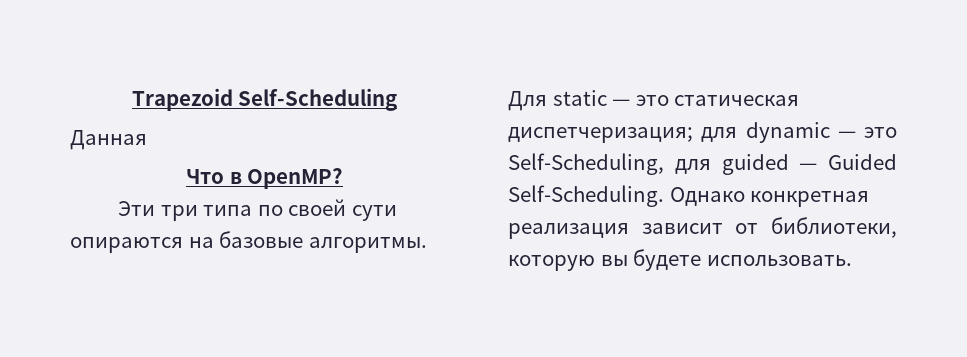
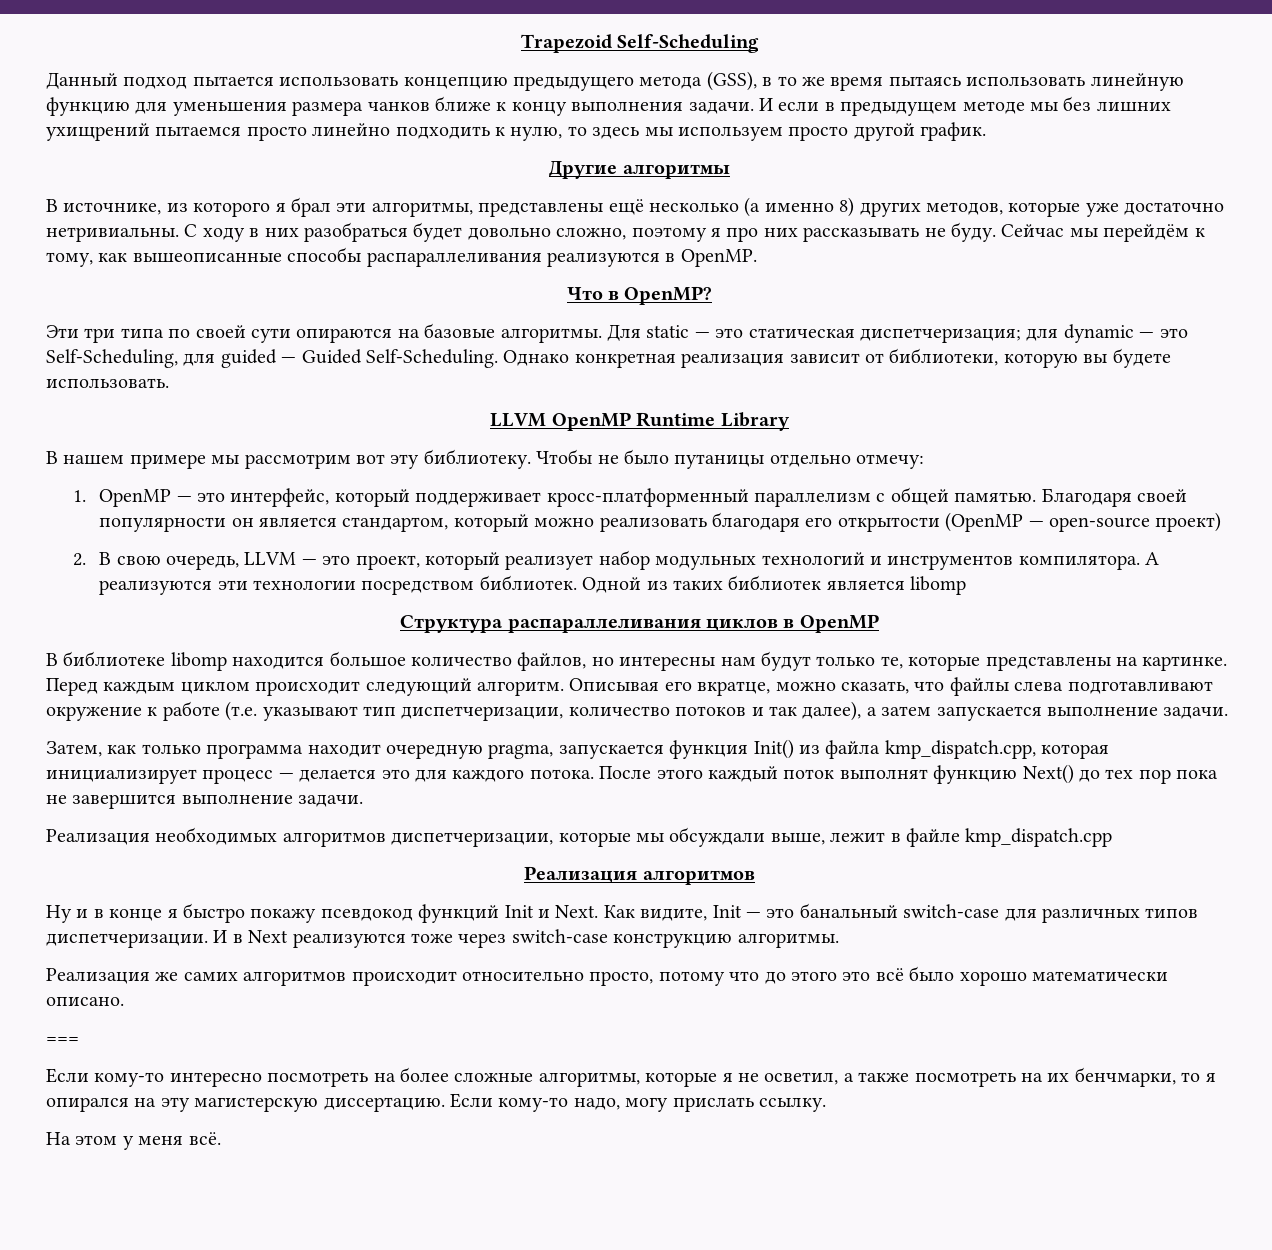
- Данная
+ Данный подход пытается использовать концепцию предыдущего метода (GSS), в то же время пытаясь использовать линейную функцию для уменьшения размера чанков ближе к концу выполнения задачи. И если в предыдущем методе мы без лишних ухищрений пытаемся просто линейно подходить к нулю, то здесь мы используем просто другой график.
+ Другие алгоритмы
+ В источнике, из которого я брал эти алгоритмы, представлены ещё несколько (а именно 8) других методов, которые уже достаточно нетривиальны. С ходу в них разобраться будет довольно сложно, поэтому я про них рассказывать не буду. Сейчас мы перейдём к тому, как вышеописанные способы распараллеливания реализуются в OpenMP.
+ LLVM OpenMP Runtime Library
+ В нашем примере мы рассмотрим вот эту библиотеку. Чтобы не было путаницы отдельно отмечу:
+ 1. OpenMP — это интерфейс, который поддерживает кросс-платформенный параллелизм с общей памятью. Благодаря своей популярности он является стандартом, который можно реализовать благодаря его открытости (OpenMP — open-source проект)
+ 2. В свою очередь, LLVM — это проект, который реализует набор модульных технологий и инструментов компилятора. А реализуются эти технологии посредством библиотек. Одной из таких библиотек является libomp
+ Структура распараллеливания циклов в OpenMP
+ В библиотеке libomp находится большое количество файлов, но интересны нам будут только те, которые представлены на картинке. Перед каждым циклом происходит следующий алгоритм. Описывая его вкратце, можно сказать, что файлы слева подготавливают окружение к работе (т.е. указывают тип диспетчеризации, количество потоков и так далее), а затем запускается выполнение задачи.
+ Затем, как только программа находит очередную pragma, запускается функция Init() из файла kmp_dispatch.cpp, которая инициализирует процесс — делается это для каждого потока. После этого каждый поток выполнят функцию Next() до тех пор пока не завершится выполнение задачи.
+ Реализация необходимых алгоритмов диспетчеризации, которые мы обсуждали выше, лежит в файле kmp_dispatch.cpp
+ Реализация алгоритмов
+ Ну и в конце я быстро покажу псевдокод функций Init и Next. Как видите, Init — это банальный switch-case для различных типов диспетчеризации. И в Next реализуются тоже через switch-case конструкцию алгоритмы.
+ Реализация же самих алгоритмов происходит относительно просто, потому что до этого это всё было хорошо математически описано.
+ ===
+ Если кому-то интересно посмотреть на более сложные алгоритмы, которые я не осветил, а также посмотреть на их бенчмарки, то я опирался на эту магистерскую диссертацию. Если кому-то надо, могу прислать ссылку.
+ На этом у меня всё.

